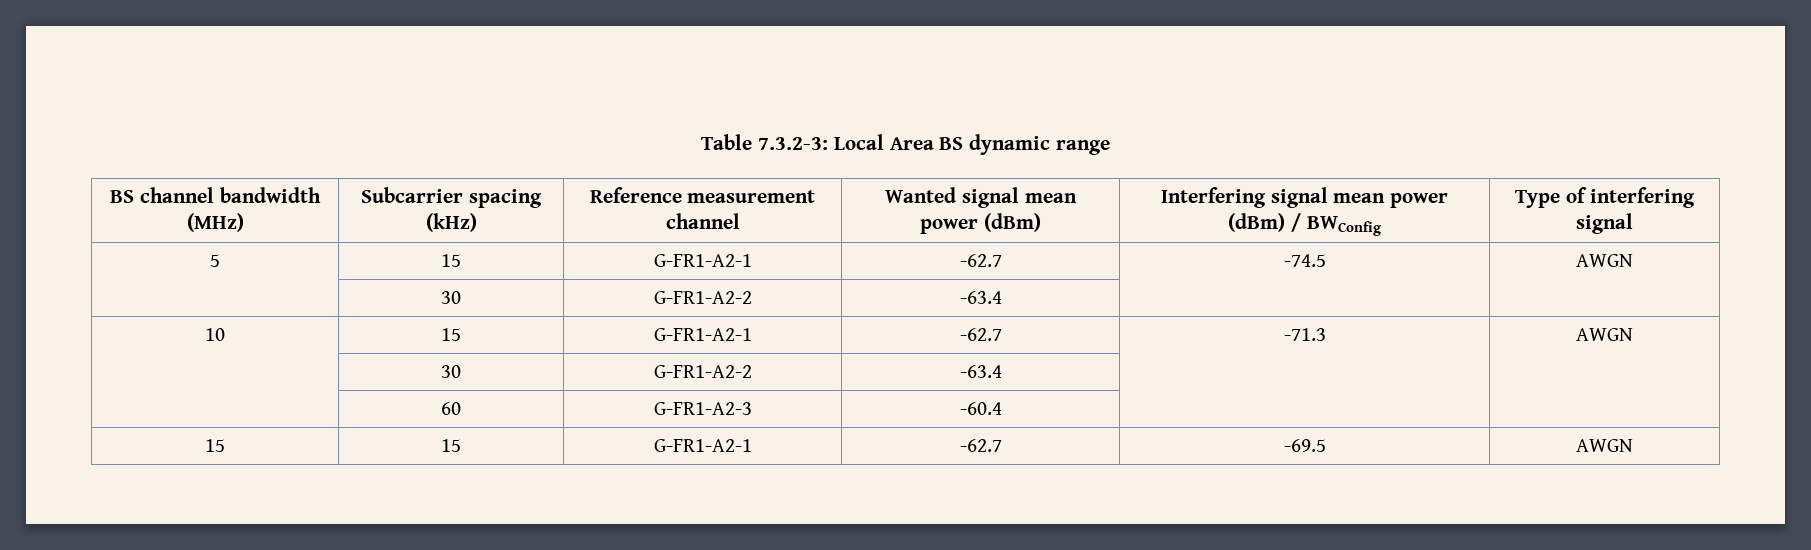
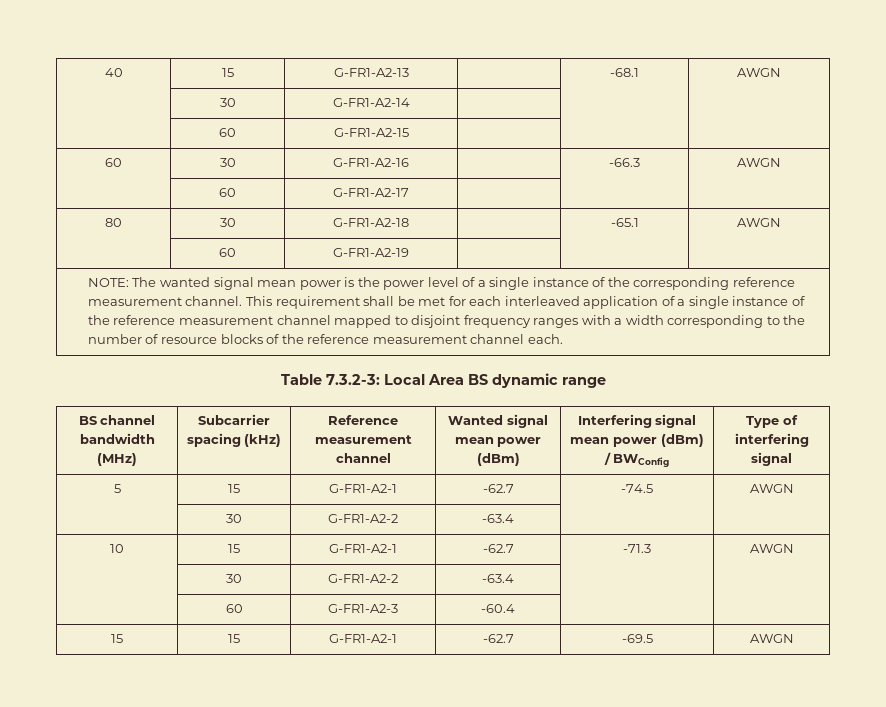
+ 40 | 15 | G-FR1-A2-13 | | -68.1 | AWGN
+ | 30 | G-FR1-A2-14 | | |
+ | 60 | G-FR1-A2-15 | | |
+ 60 | 30 | G-FR1-A2-16 | | -66.3 | AWGN
+ | 60 | G-FR1-A2-17 | | |
+ 80 | 30 | G-FR1-A2-18 | | -65.1 | AWGN
+ | 60 | G-FR1-A2-19 | | |
+ NOTE: The wanted signal mean power is the power level of a single instance of the corresponding reference measurement channel. This requirement shall be met for each interleaved application of a single instance of the reference measurement channel mapped to disjoint frequency ranges with a width corresponding to the number of resource blocks of the reference measurement channel each.

